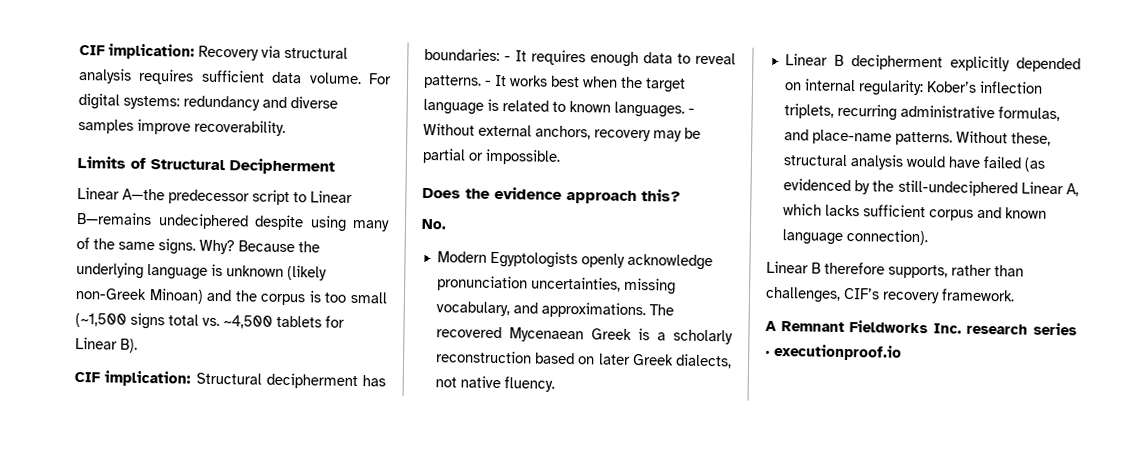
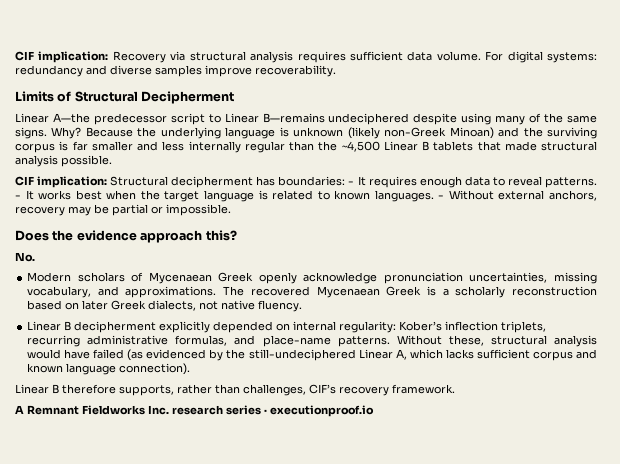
- Because the underlying language is unknown (likely non-Greek Minoan) and the corpus is too small (~1,500 signs total vs. ~4,500 tablets for Linear B).
+ Because the underlying language is unknown (likely non-Greek Minoan) and the surviving corpus is far smaller and less internally regular than the ~4,500 Linear B tablets that made structural analysis possible.
- Modern Egyptologists openly acknowledge pronunciation uncertainties, missing vocabulary, and approximations.
+ Modern scholars of Mycenaean Greek openly acknowledge pronunciation uncertainties, missing vocabulary, and approximations.

